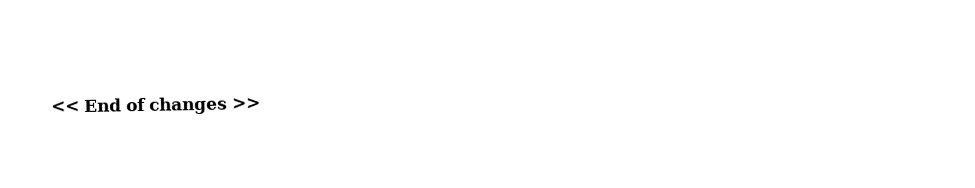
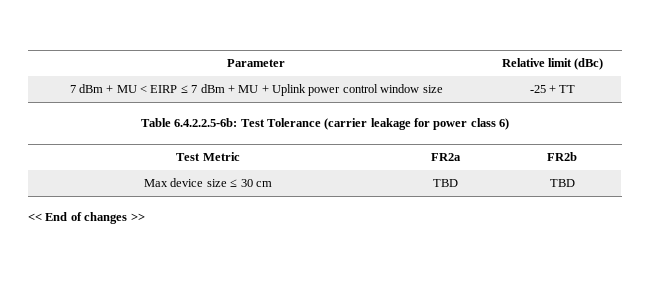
+ Parameter | Relative limit (dBc)
+ 7 dBm + MU < EIRP ≤ 7 dBm + MU + Uplink power control window size | -25 + TT
+ Table 6.4.2.2.5-6b: Test Tolerance (carrier leakage for power class 6)
+ Test Metric | FR2a | FR2b
+ Max device size ≤ 30 cm | TBD | TBD

